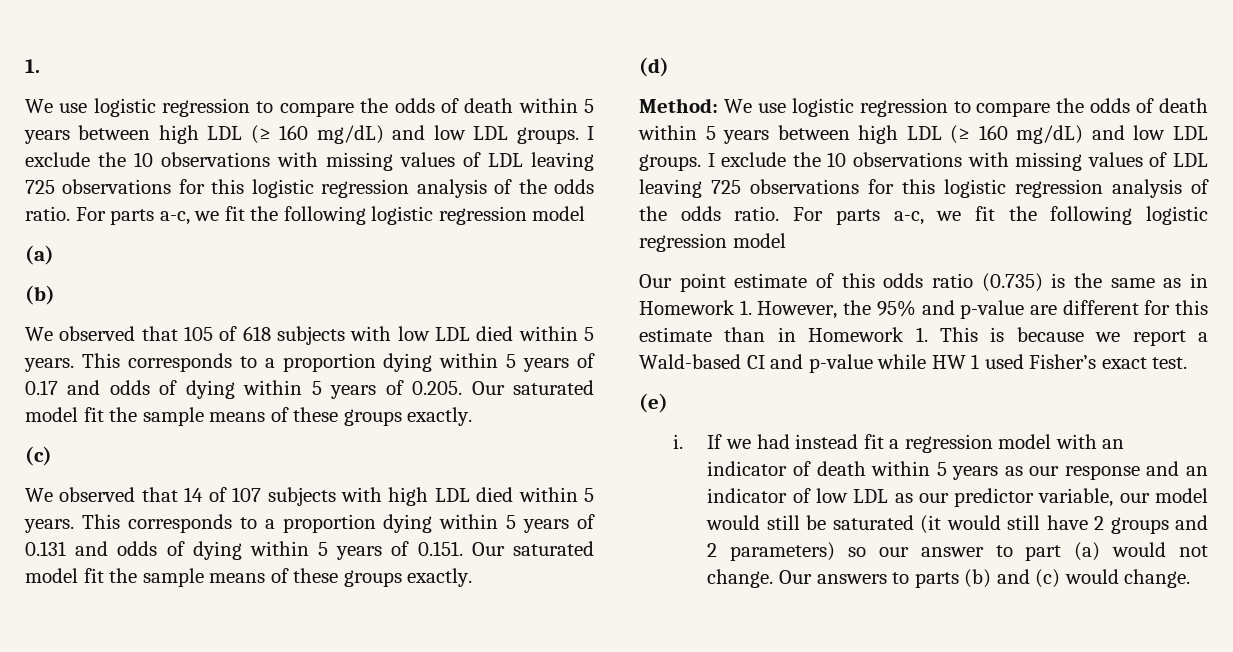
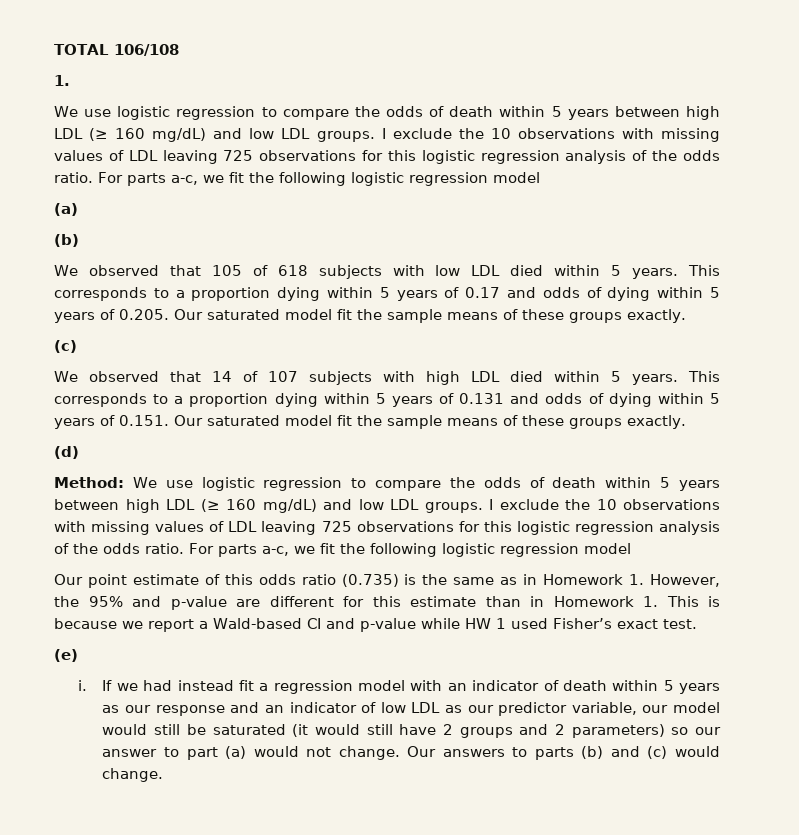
+ TOTAL 106/108

